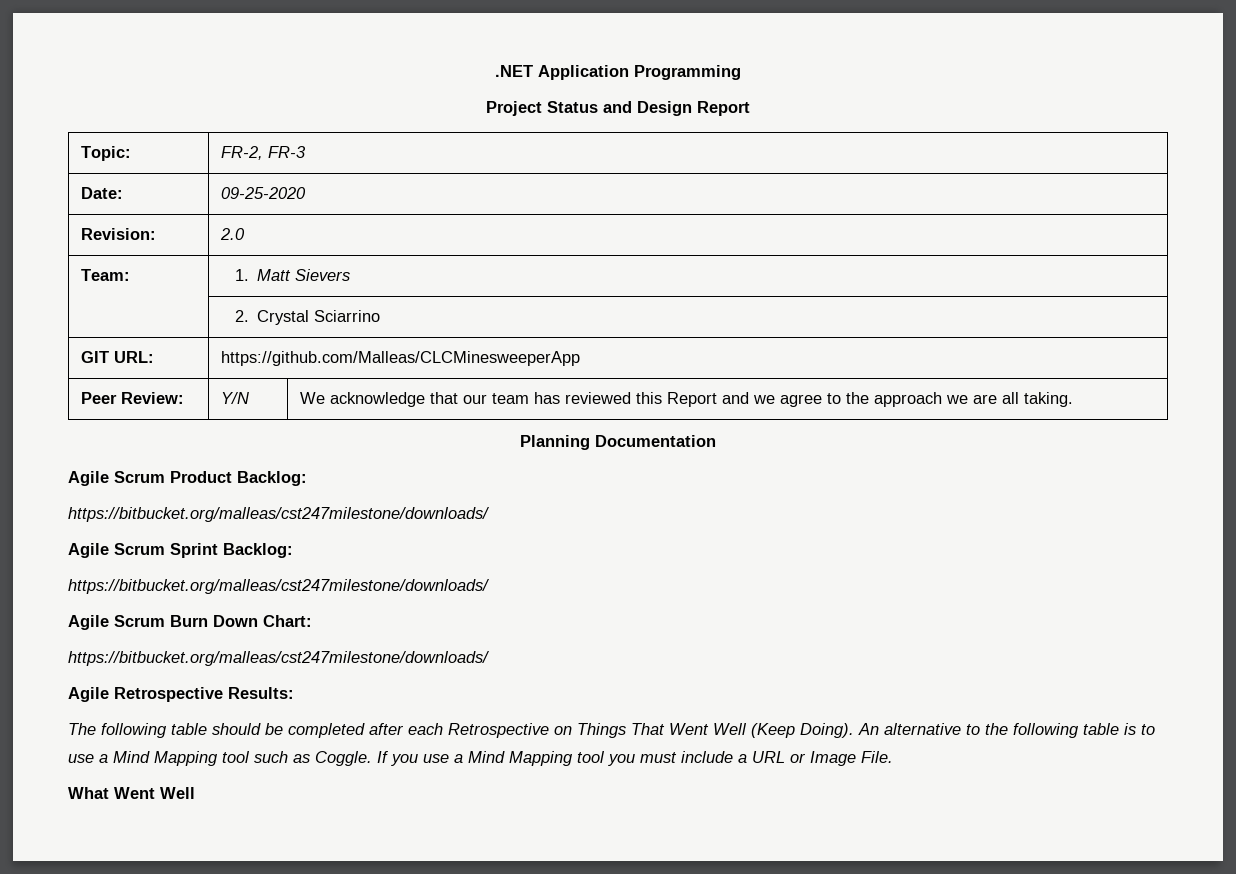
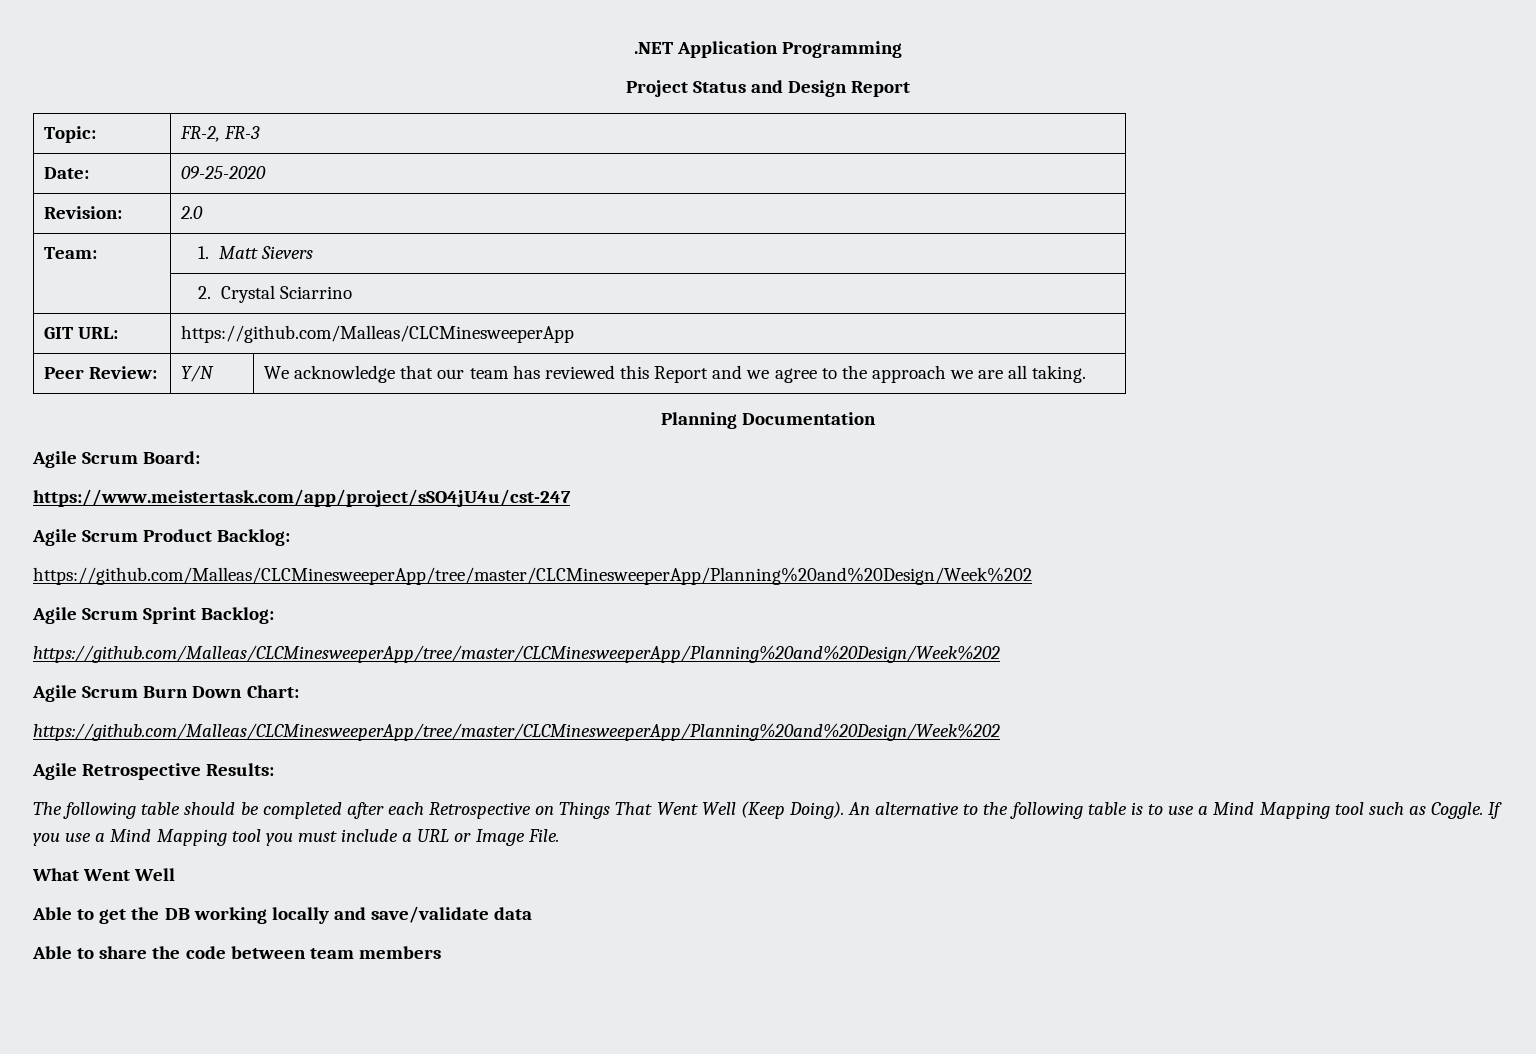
+ Agile Scrum Board:
+ https://www.meistertask.com/app/project/sSO4jU4u/cst-247
  Agile Scrum Product Backlog:
- https://bitbucket.org/malleas/cst247milestone/downloads/
+ https://github.com/Malleas/CLCMinesweeperApp/tree/master/CLCMinesweeperApp/Planning%20and%20Design/Week%202
  Agile Scrum Sprint Backlog:
- https://bitbucket.org/malleas/cst247milestone/downloads/
+ https://github.com/Malleas/CLCMinesweeperApp/tree/master/CLCMinesweeperApp/Planning%20and%20Design/Week%202
  Agile Scrum Burn Down Chart:
- https://bitbucket.org/malleas/cst247milestone/downloads/
+ https://github.com/Malleas/CLCMinesweeperApp/tree/master/CLCMinesweeperApp/Planning%20and%20Design/Week%202
+ Able to get the DB working locally and save/validate data
+ Able to share the code between team members

